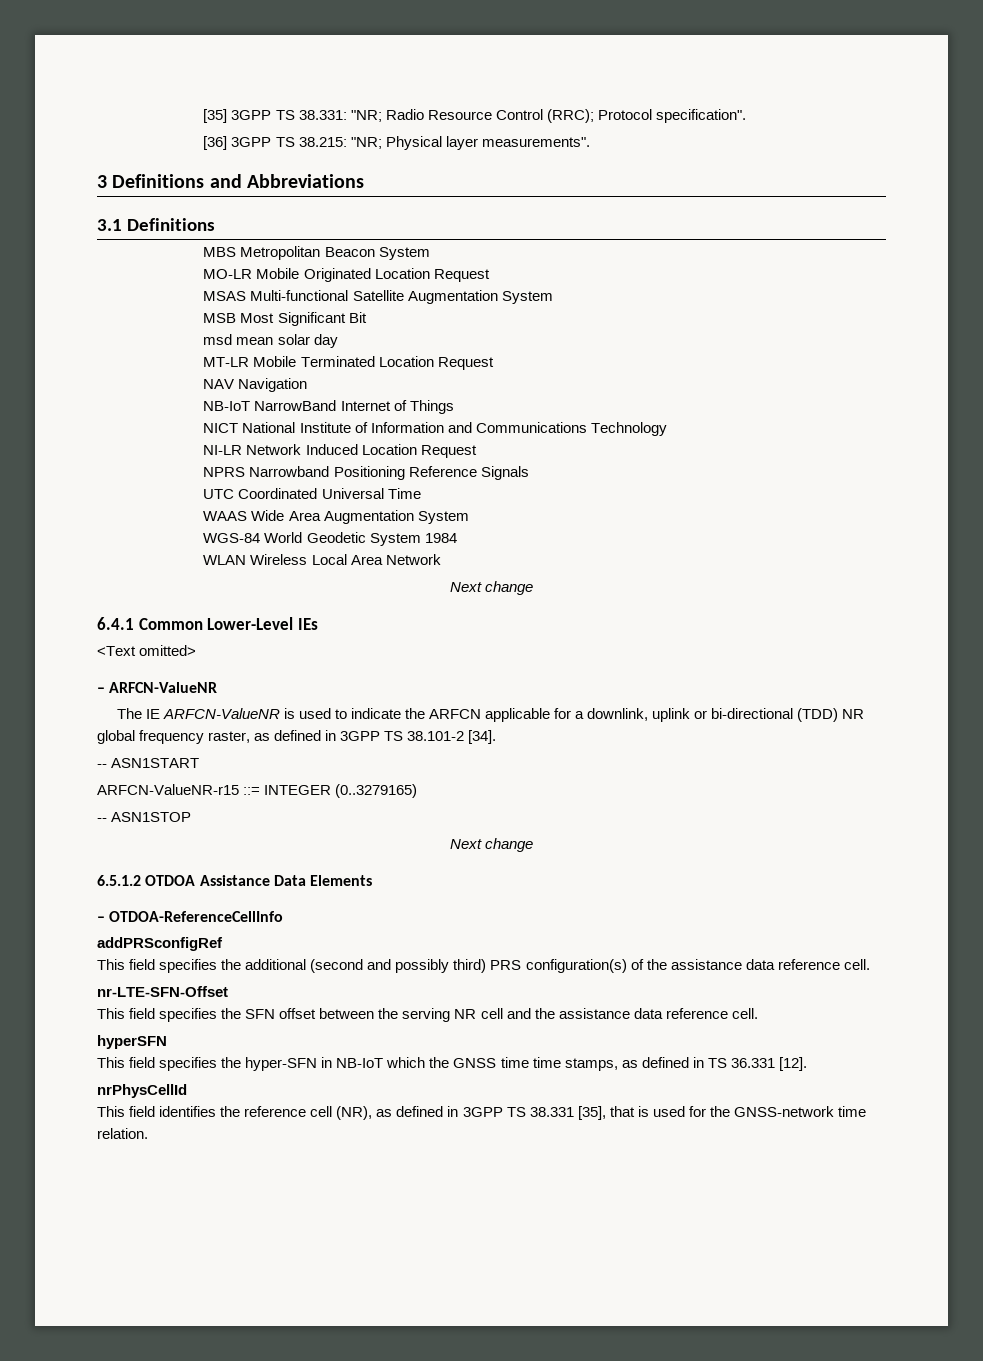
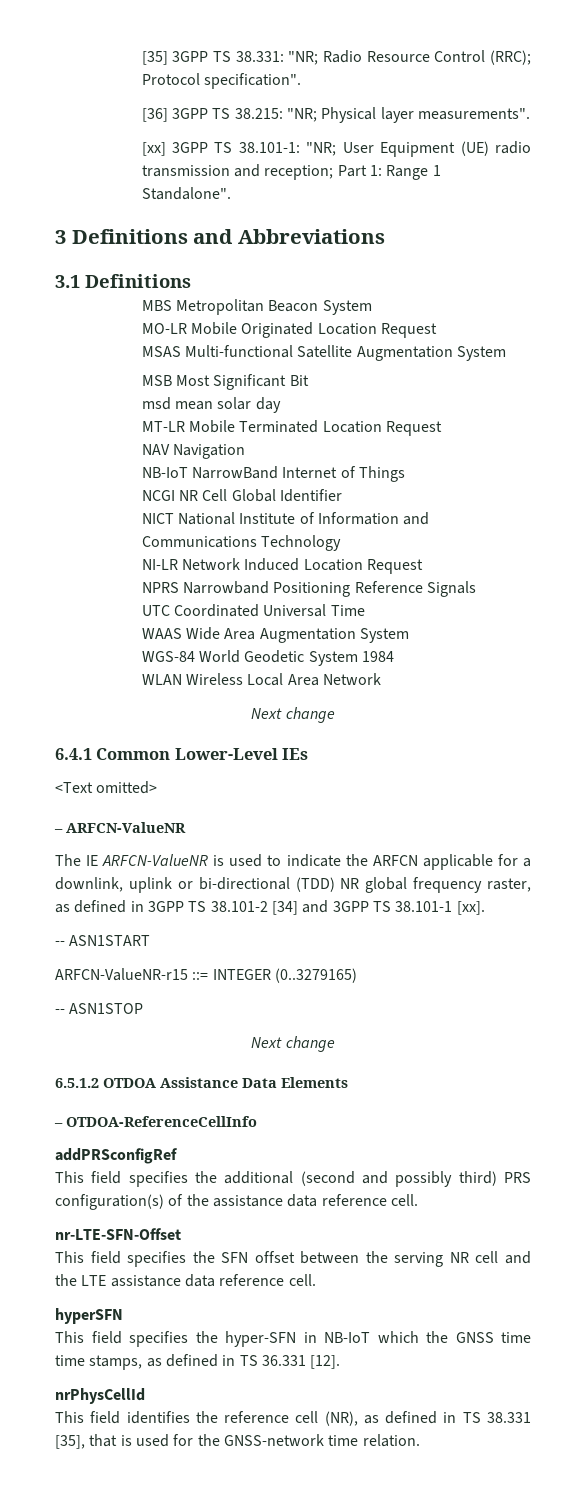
+ [xx] 3GPP TS 38.101-1: "NR; User Equipment (UE) radio transmission and reception; Part 1: Range 1 Standalone".
+ NCGI NR Cell Global Identifier
- The IE ARFCN-ValueNR is used to indicate the ARFCN applicable for a downlink, uplink or bi-directional (TDD) NR global frequency raster, as defined in 3GPP TS 38.101-2 [34].
+ The IE ARFCN-ValueNR is used to indicate the ARFCN applicable for a downlink, uplink or bi-directional (TDD) NR global frequency raster, as defined in 3GPP TS 38.101-2 [34] and 3GPP TS 38.101-1 [xx].
- This field specifies the SFN offset between the serving NR cell and the assistance data reference cell.
+ This field specifies the SFN offset between the serving NR cell and the LTE assistance data reference cell.
- This field identifies the reference cell (NR), as defined in 3GPP TS 38.331 [35], that is used for the GNSS-network time relation.
+ This field identifies the reference cell (NR), as defined in TS 38.331 [35], that is used for the GNSS-network time relation.

